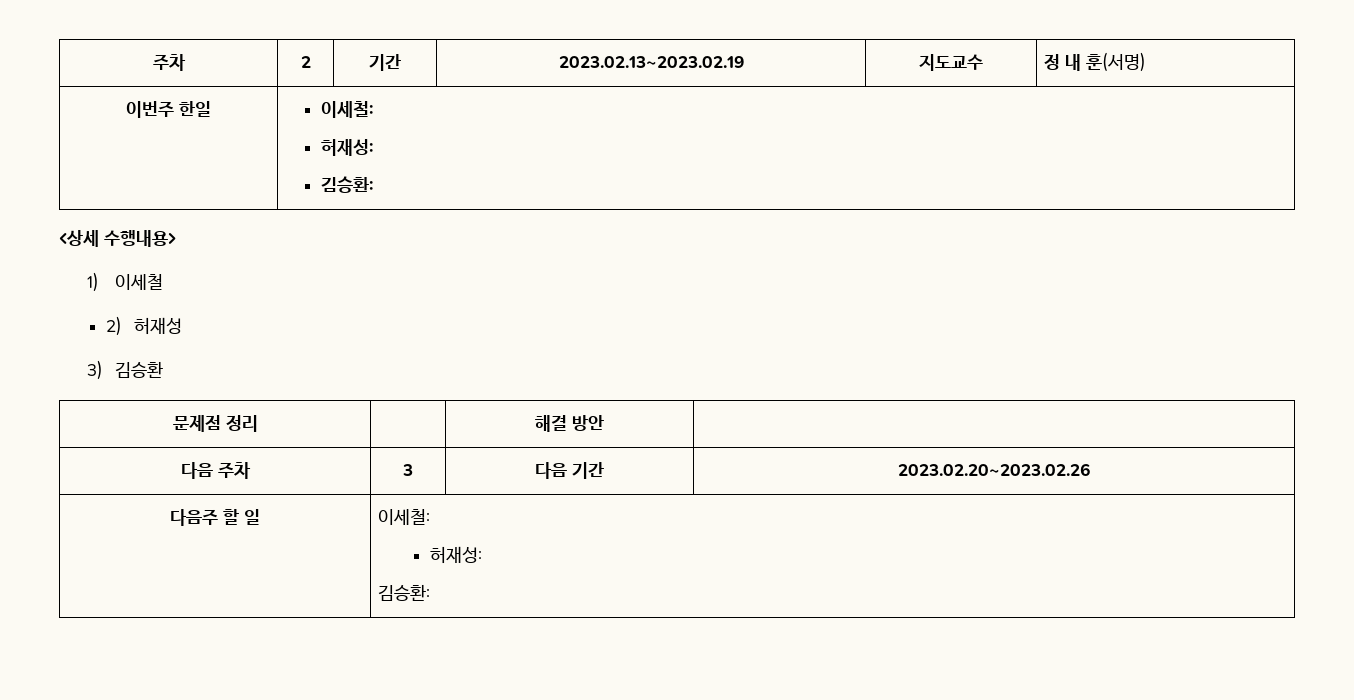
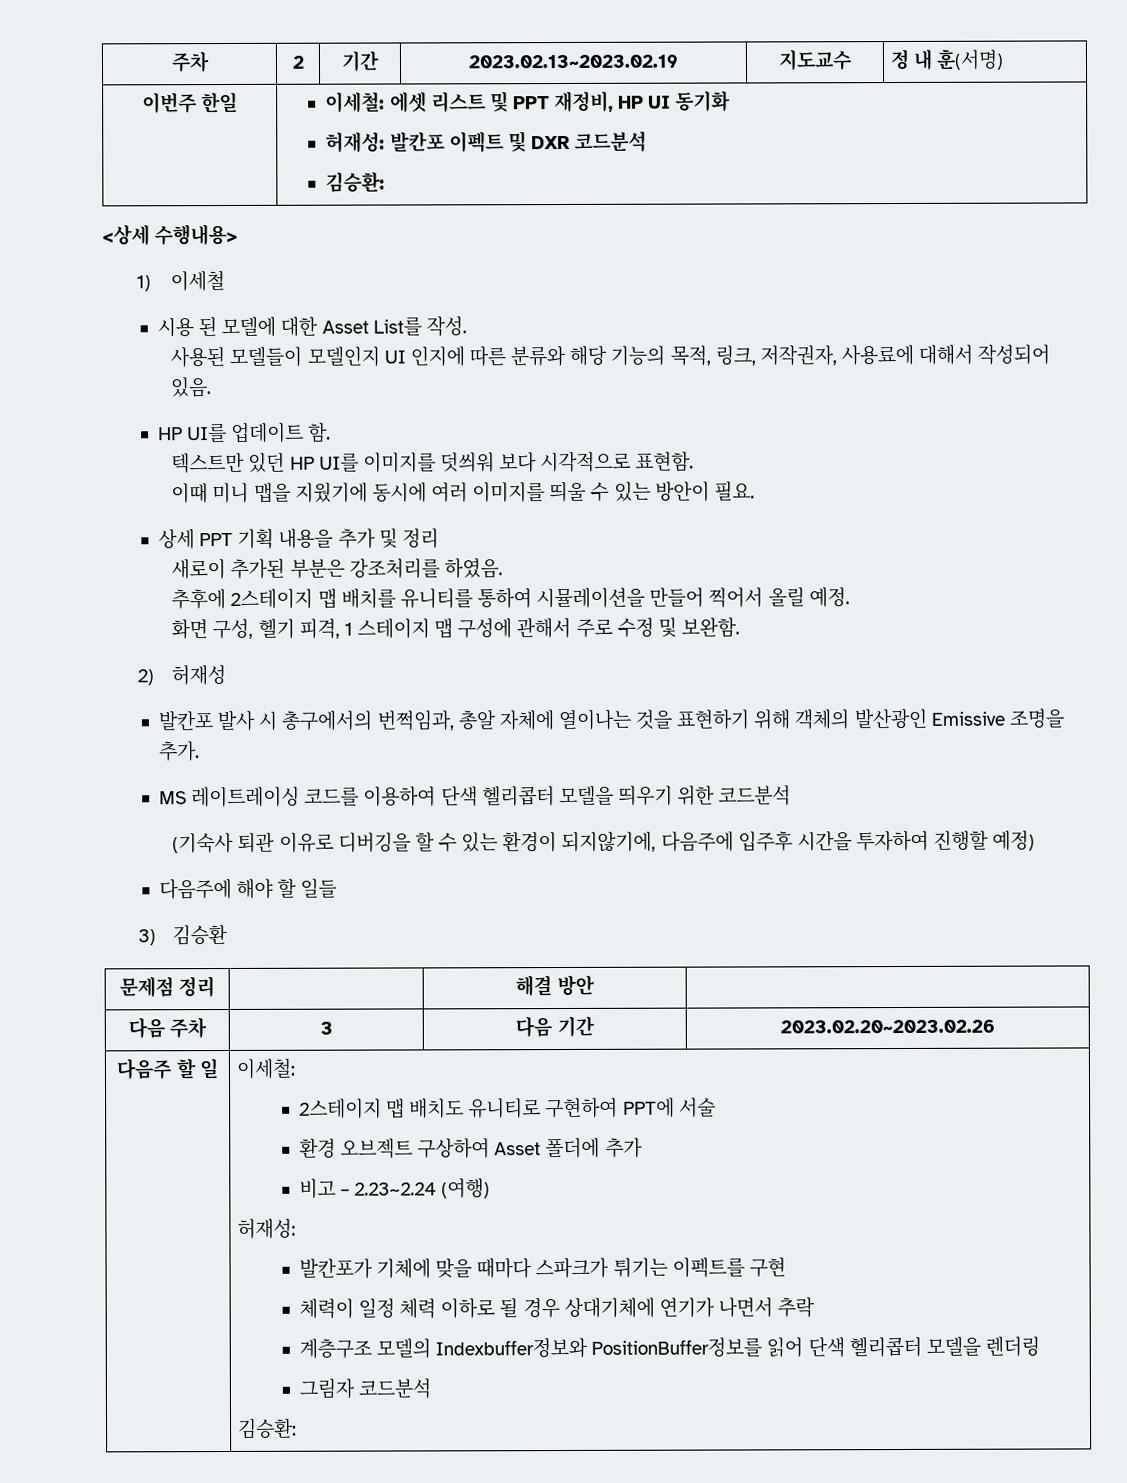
- 이번주 한일 | 이세철:
- 허재성:
+ 이번주 한일 | 이세철: 에셋 리스트 및 PPT 재정비, HP UI 동기화
+ 허재성: 발칸포 이펙트 및 DXR 코드분석
+ 시용 된 모델에 대한 Asset List를 작성.
+ 사용된 모델들이 모델인지 UI 인지에 따른 분류와 해당 기능의 목적, 링크, 저작권자, 사용료에 대해서 작성되어 있음.
+ HP UI를 업데이트 함.
+ 텍스트만 있던 HP UI를 이미지를 덧씌워 보다 시각적으로 표현함.
+ 이때 미니 맵을 지웠기에 동시에 여러 이미지를 띄울 수 있는 방안이 필요.
+ 상세 PPT 기획 내용을 추가 및 정리
+ 새로이 추가된 부분은 강조처리를 하였음.
+ 추후에 2스테이지 맵 배치를 유니티를 통하여 시뮬레이션을 만들어 찍어서 올릴 예정.
+ 화면 구성, 헬기 피격, 1 스테이지 맵 구성에 관해서 주로 수정 및 보완함.
  2) 허재성
+ 발칸포 발사 시 총구에서의 번쩍임과, 총알 자체에 열이나는 것을 표현하기 위해 객체의 발산광인 Emissive 조명을 추가.
+ MS 레이트레이싱 코드를 이용하여 단색 헬리콥터 모델을 띄우기 위한 코드분석
+ (기숙사 퇴관 이유로 디버깅을 할 수 있는 환경이 되지않기에, 다음주에 입주후 시간을 투자하여 진행할 예정)
+ 다음주에 해야 할 일들
  다음주 할 일 | 이세철:
+ 2스테이지 맵 배치도 유니티로 구현하여 PPT에 서술
+ 환경 오브젝트 구상하여 Asset 폴더에 추가
+ 비고 – 2.23~2.24 (여행)
  허재성:
+ 발칸포가 기체에 맞을 때마다 스파크가 튀기는 이펙트를 구현
+ 체력이 일정 체력 이하로 될 경우 상대기체에 연기가 나면서 추락
+ 계층구조 모델의 Indexbuffer정보와 PositionBuffer정보를 읽어 단색 헬리콥터 모델을 렌더링
+ 그림자 코드분석

